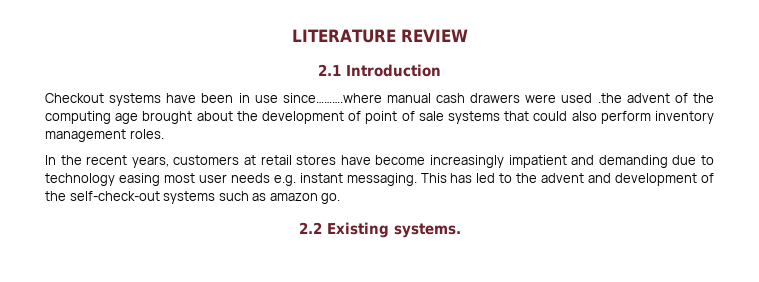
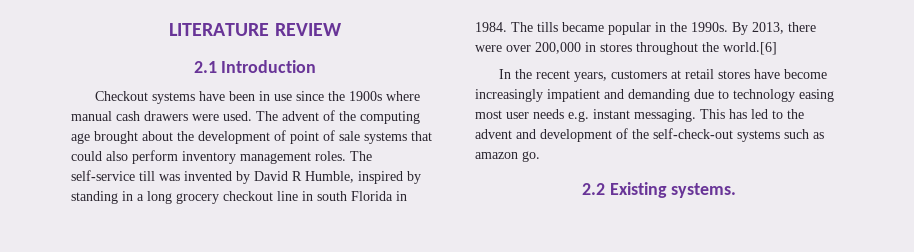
- Checkout systems have been in use since……….where manual cash drawers were used .the advent of the computing age brought about the development of point of sale systems that could also perform inventory management roles.
+ Checkout systems have been in use since the 1900s where manual cash drawers were used. The advent of the computing age brought about the development of point of sale systems that could also perform inventory management roles. The self-service till was invented by David R Humble, inspired by standing in a long grocery checkout line in south Florida in 1984. The tills became popular in the 1990s. By 2013, there were over 200,000 in stores throughout the world.[6]

